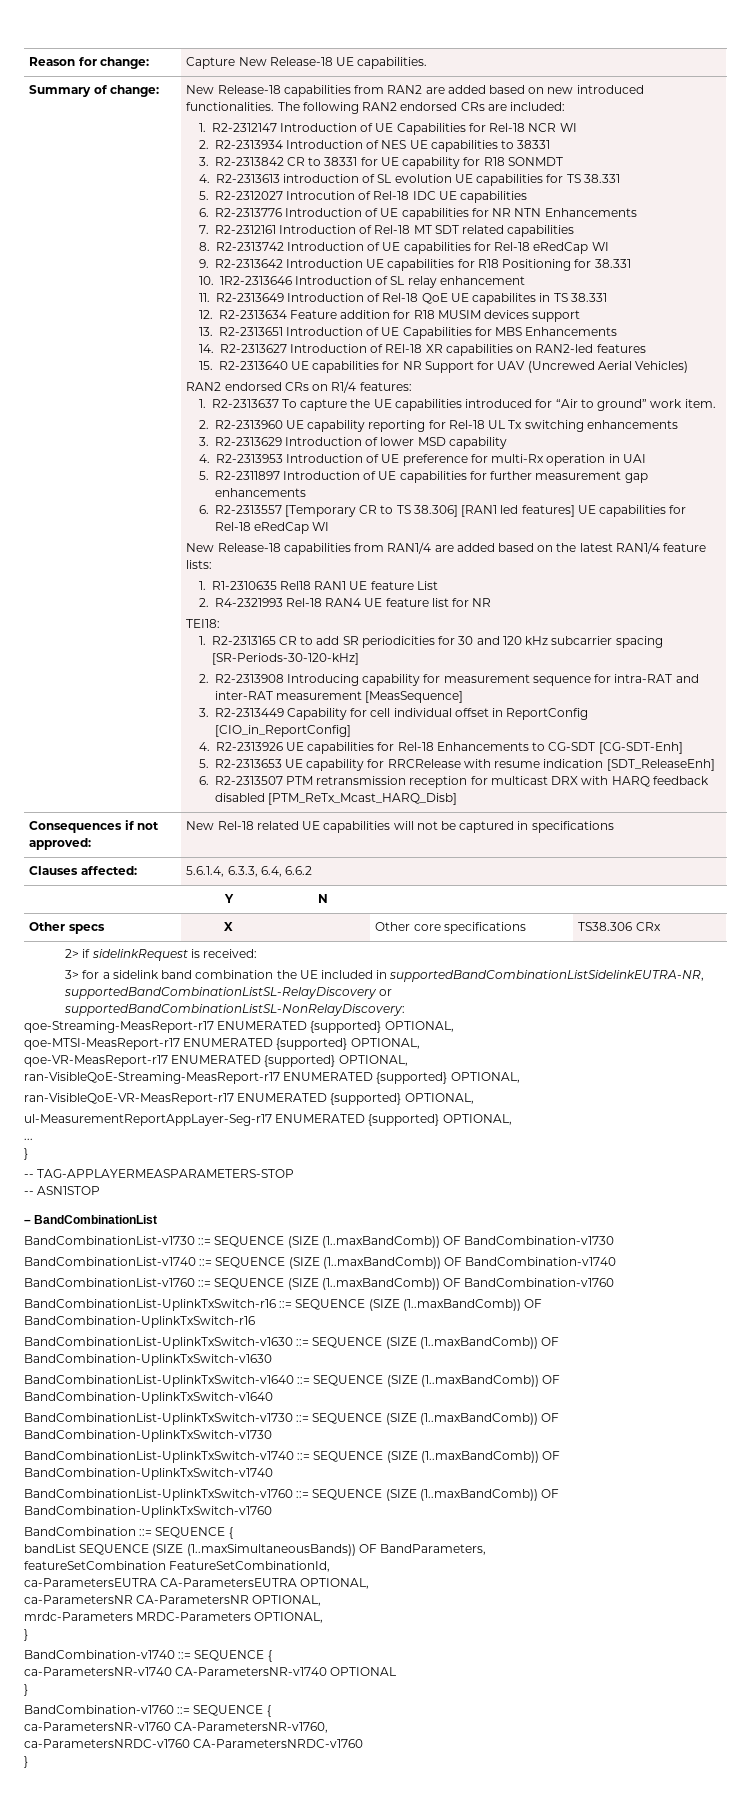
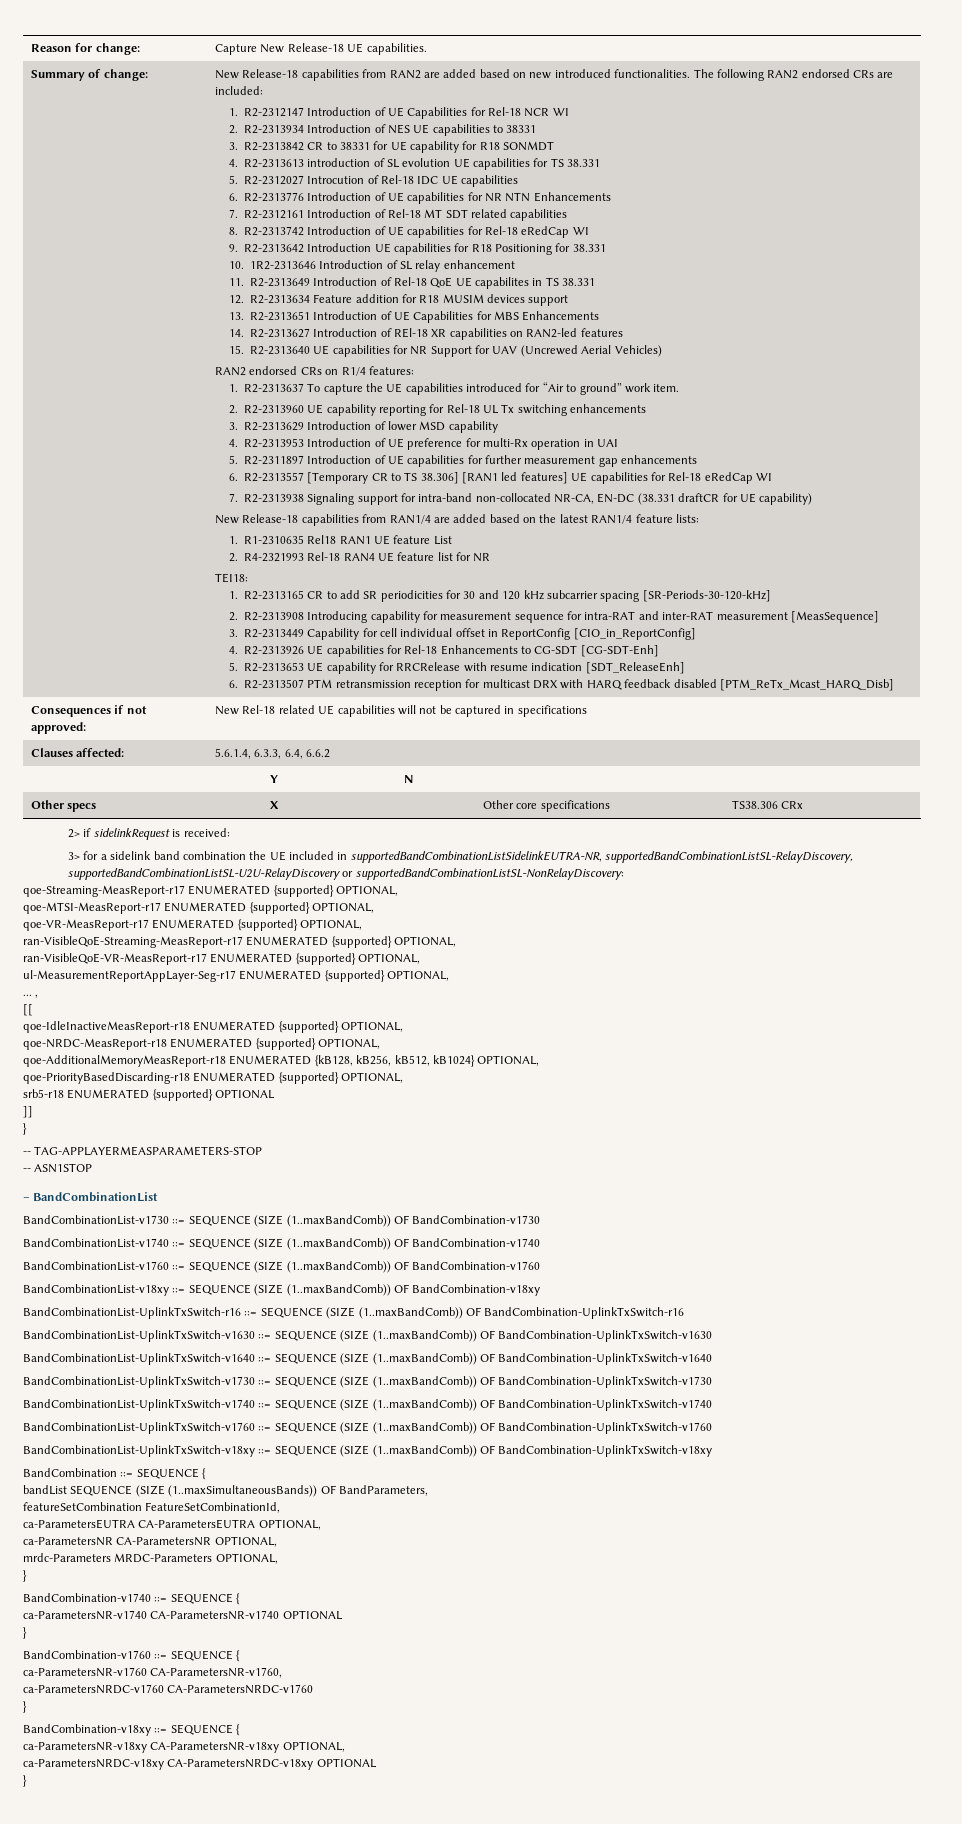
+ 7. R2-2313938 Signaling support for intra-band non-collocated NR-CA, EN-DC (38.331 draftCR for UE capability)
- 3> for a sidelink band combination the UE included in supportedBandCombinationListSidelinkEUTRA-NR, supportedBandCombinationListSL-RelayDiscovery or supportedBandCombinationListSL-NonRelayDiscovery:
+ 3> for a sidelink band combination the UE included in supportedBandCombinationListSidelinkEUTRA-NR, supportedBandCombinationListSL-RelayDiscovery, supportedBandCombinationListSL-U2U-RelayDiscovery or supportedBandCombinationListSL-NonRelayDiscovery:
- ...
+ ... ,
+ [[
+ qoe-IdleInactiveMeasReport-r18 ENUMERATED {supported} OPTIONAL,
+ qoe-NRDC-MeasReport-r18 ENUMERATED {supported} OPTIONAL,
+ qoe-AdditionalMemoryMeasReport-r18 ENUMERATED {kB128, kB256, kB512, kB1024} OPTIONAL,
+ qoe-PriorityBasedDiscarding-r18 ENUMERATED {supported} OPTIONAL,
+ srb5-r18 ENUMERATED {supported} OPTIONAL
+ ]]
+ BandCombinationList-v18xy ::= SEQUENCE (SIZE (1..maxBandComb)) OF BandCombination-v18xy
+ BandCombinationList-UplinkTxSwitch-v18xy ::= SEQUENCE (SIZE (1..maxBandComb)) OF BandCombination-UplinkTxSwitch-v18xy
+ BandCombination-v18xy ::= SEQUENCE {
+ ca-ParametersNR-v18xy CA-ParametersNR-v18xy OPTIONAL,
+ ca-ParametersNRDC-v18xy CA-ParametersNRDC-v18xy OPTIONAL
+ }

